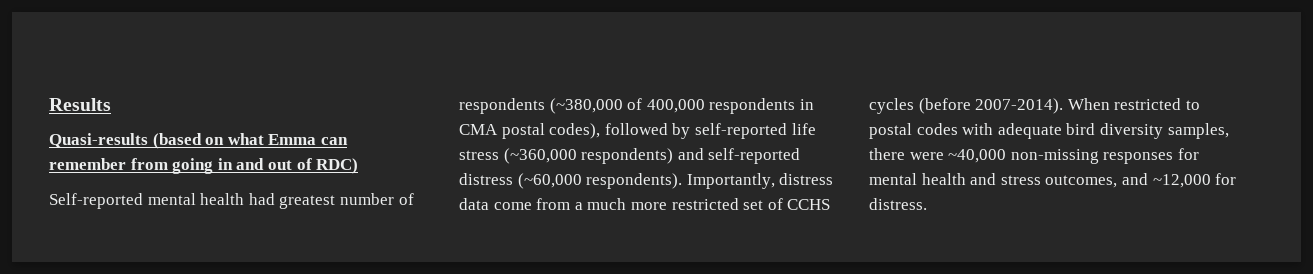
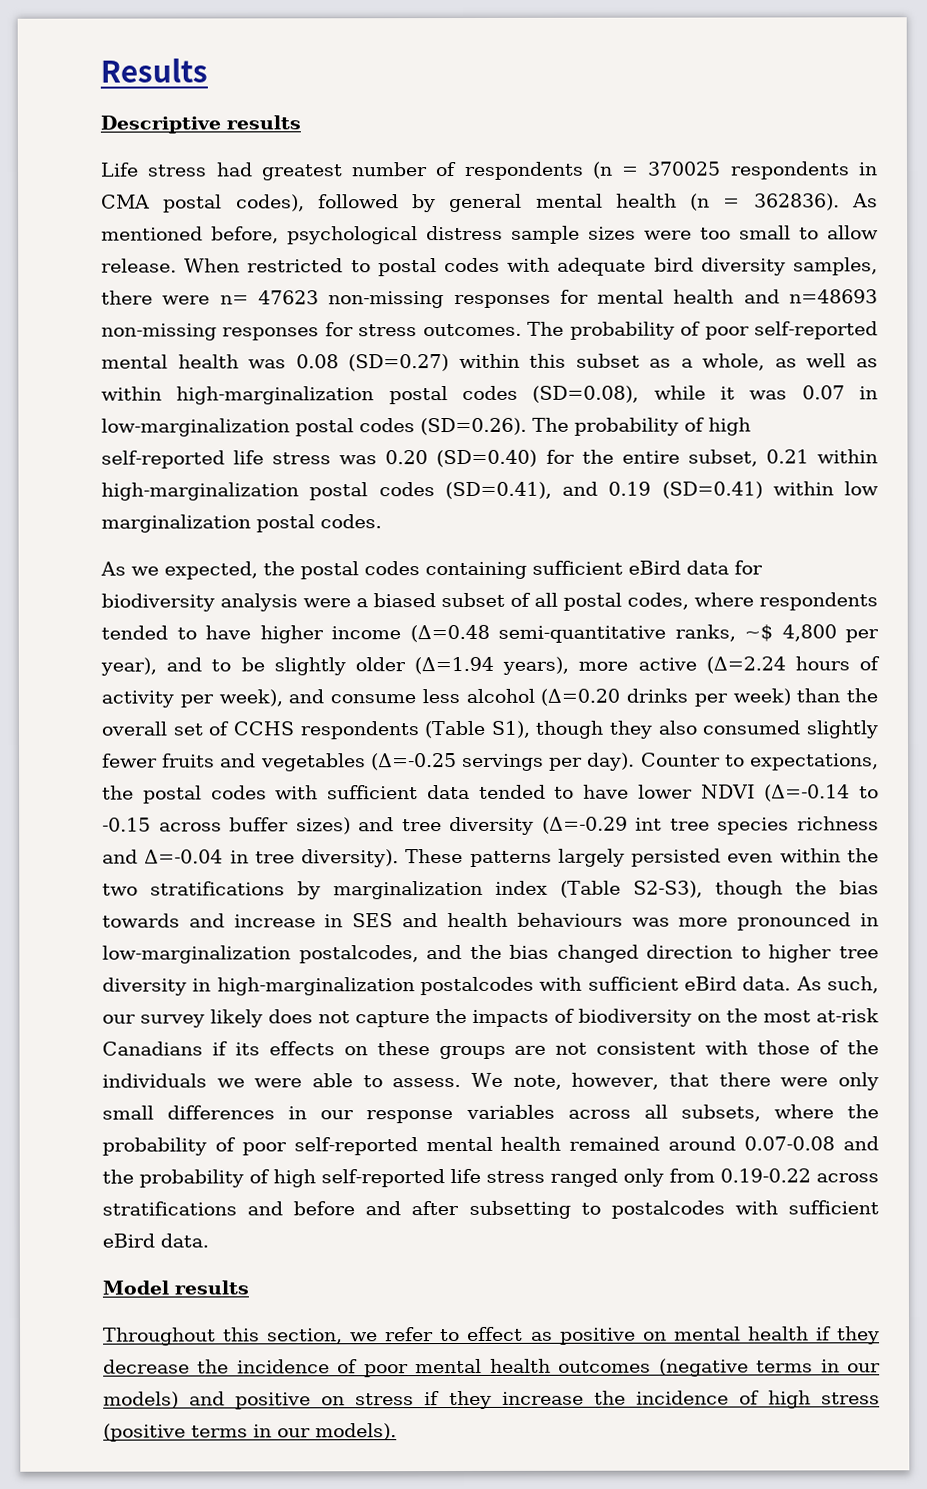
- Quasi-results (based on what Emma can remember from going in and out of RDC)
- Self-reported mental health had greatest number of respondents (~380,000 of 400,000 respondents in CMA postal codes), followed by self-reported life stress (~360,000 respondents) and self-reported distress (~60,000 respondents). Importantly, distress data come from a much more restricted set of CCHS cycles (before 2007-2014).
+ Descriptive results
+ Life stress had greatest number of respondents (n = 370025 respondents in CMA postal codes), followed by general mental health (n = 362836). As mentioned before, psychological distress sample sizes were too small to allow release.
- When restricted to postal codes with adequate bird diversity samples, there were ~40,000 non-missing responses for mental health and stress outcomes, and ~12,000 for distress.
+ When restricted to postal codes with adequate bird diversity samples, there were n= 47623 non-missing responses for mental health and n=48693 non-missing responses for stress outcomes. The probability of poor self-reported mental health was 0.08 (SD=0.27) within this subset as a whole, as well as within high-marginalization postal codes (SD=0.08), while it was 0.07 in low-marginalization postal codes (SD=0.26). The probability of high self-reported life stress was 0.20 (SD=0.40) for the entire subset, 0.21 within high-marginalization postal codes (SD=0.41), and 0.19 (SD=0.41) within low marginalization postal codes.
+ As we expected, the postal codes containing sufficient eBird data for biodiversity analysis were a biased subset of all postal codes, where respondents tended to have higher income (Δ=0.48 semi-quantitative ranks, ~$ 4,800 per year), and to be slightly older (Δ=1.94 years), more active (Δ=2.24 hours of activity per week), and consume less alcohol (Δ=0.20 drinks per week) than the overall set of CCHS respondents (Table S1), though they also consumed slightly fewer fruits and vegetables (Δ=-0.25 servings per day). Counter to expectations, the postal codes with sufficient data tended to have lower NDVI (Δ=-0.14 to -0.15 across buffer sizes) and tree diversity (Δ=-0.29 int tree species richness and Δ=-0.04 in tree diversity). These patterns largely persisted even within the two stratifications by marginalization index (Table S2-S3), though the bias towards and increase in SES and health behaviours was more pronounced in low-marginalization postalcodes, and the bias changed direction to higher tree diversity in high-marginalization postalcodes with sufficient eBird data. As such, our survey likely does not capture the impacts of biodiversity on the most at-risk Canadians if its effects on these groups are not consistent with those of the individuals we were able to assess. We note, however, that there were only small differences in our response variables across all subsets, where the probability of poor self-reported mental health remained around 0.07-0.08 and the probability of high self-reported life stress ranged only from 0.19-0.22 across stratifications and before and after subsetting to postalcodes with sufficient eBird data.
+ Model results
+ Throughout this section, we refer to effect as positive on mental health if they decrease the incidence of poor mental health outcomes (negative terms in our models) and positive on stress if they increase the incidence of high stress (positive terms in our models).

